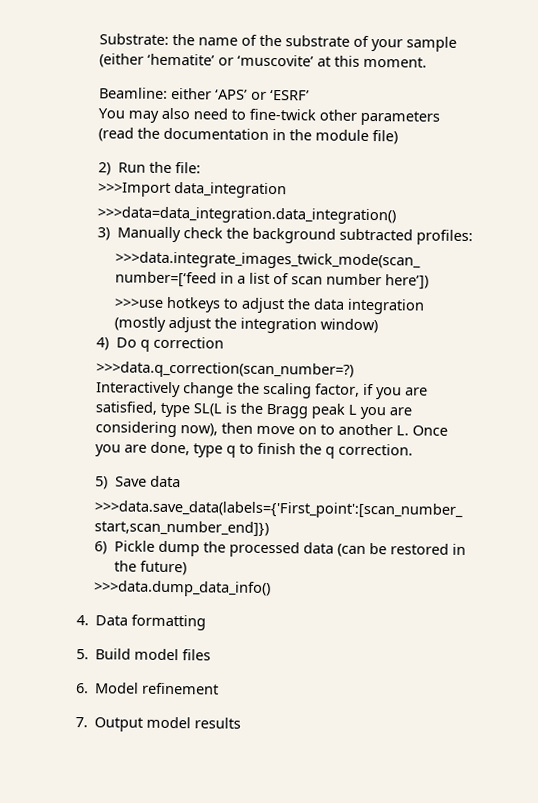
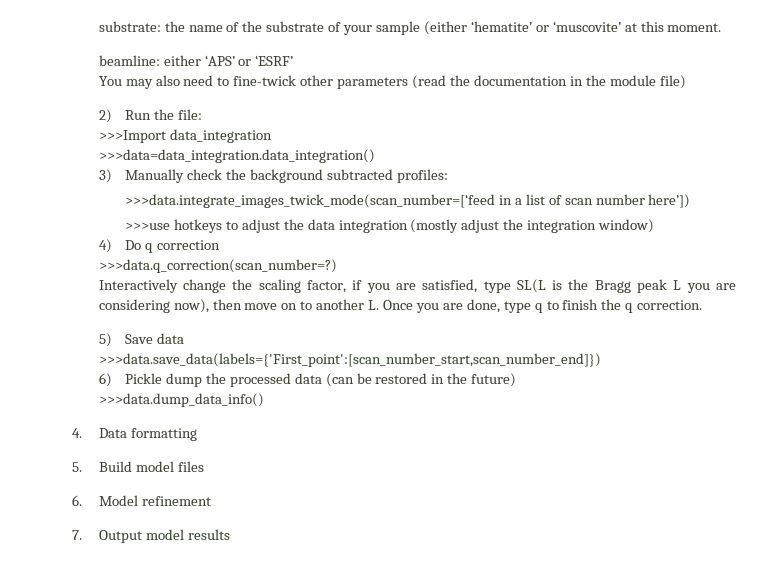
- Substrate: the name of the substrate of your sample (either ‘hematite’ or ‘muscovite’ at this moment.
+ substrate: the name of the substrate of your sample (either ‘hematite’ or ‘muscovite’ at this moment.
- Beamline: either ‘APS’ or ‘ESRF’
+ beamline: either ‘APS’ or ‘ESRF’

